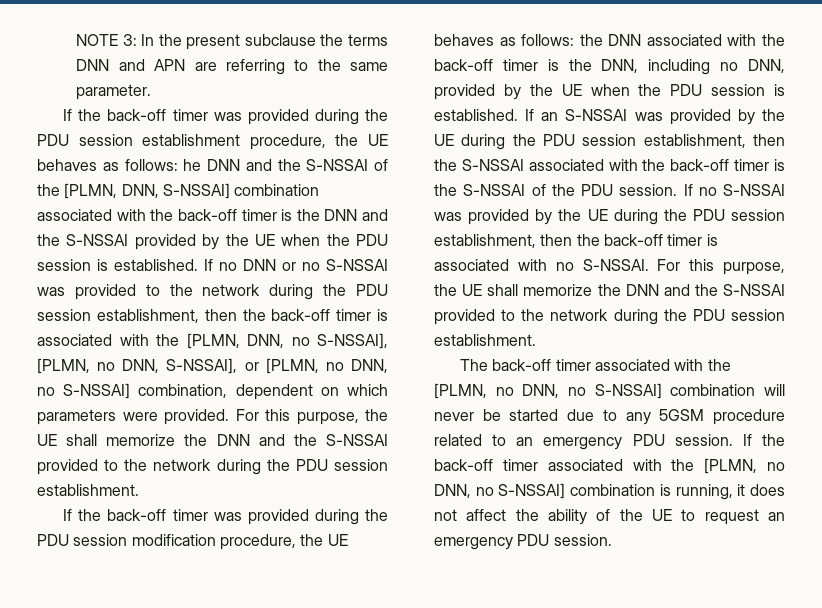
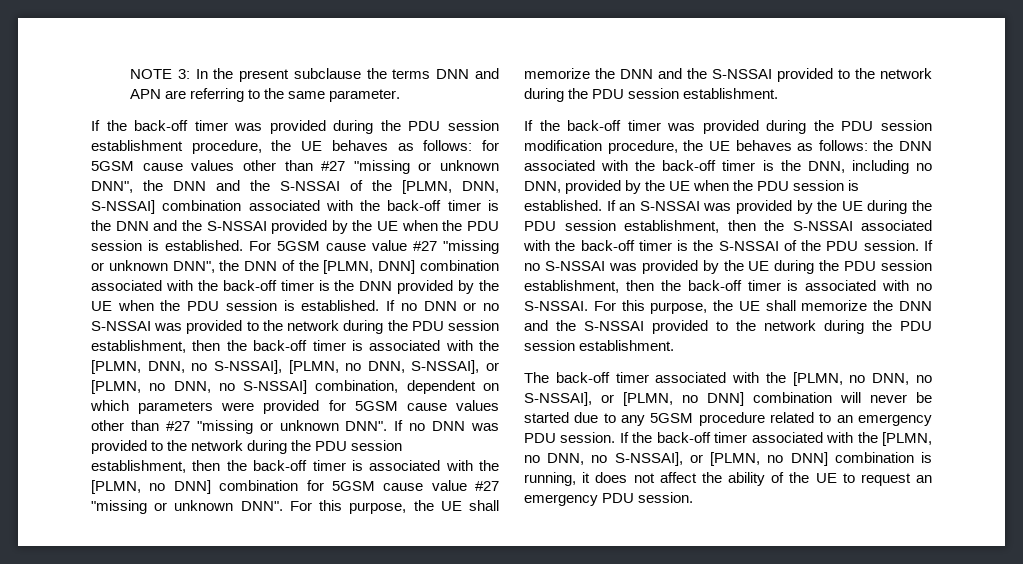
- If the back-off timer was provided during the PDU session establishment procedure, the UE behaves as follows: he DNN and the S-NSSAI of the [PLMN, DNN, S-NSSAI] combination associated with the back-off timer is the DNN and the S-NSSAI provided by the UE when the PDU session is established.
+ If the back-off timer was provided during the PDU session establishment procedure, the UE behaves as follows: for 5GSM cause values other than #27 "missing or unknown DNN", the DNN and the S-NSSAI of the [PLMN, DNN, S-NSSAI] combination associated with the back-off timer is the DNN and the S-NSSAI provided by the UE when the PDU session is established.
+ For 5GSM cause value #27 "missing or unknown DNN", the DNN of the [PLMN, DNN] combination associated with the back-off timer is the DNN provided by the UE when the PDU session is established.
- If no DNN or no S-NSSAI was provided to the network during the PDU session establishment, then the back-off timer is associated with the [PLMN, DNN, no S-NSSAI], [PLMN, no DNN, S-NSSAI], or [PLMN, no DNN, no S-NSSAI] combination, dependent on which parameters were provided.
+ If no DNN or no S-NSSAI was provided to the network during the PDU session establishment, then the back-off timer is associated with the [PLMN, DNN, no S-NSSAI], [PLMN, no DNN, S-NSSAI], or [PLMN, no DNN, no S-NSSAI] combination, dependent on which parameters were provided for 5GSM cause values other than #27 "missing or unknown DNN". If no DNN was provided to the network during the PDU session establishment, then the back-off timer is associated with the [PLMN, no DNN] combination for 5GSM cause value #27 "missing or unknown DNN".
- The back-off timer associated with the [PLMN, no DNN, no S-NSSAI] combination will never be started due to any 5GSM procedure related to an emergency PDU session.
+ The back-off timer associated with the [PLMN, no DNN, no S-NSSAI], or [PLMN, no DNN] combination will never be started due to any 5GSM procedure related to an emergency PDU session.
- If the back-off timer associated with the [PLMN, no DNN, no S-NSSAI] combination is running, it does not affect the ability of the UE to request an emergency PDU session.
+ If the back-off timer associated with the [PLMN, no DNN, no S-NSSAI], or [PLMN, no DNN] combination is running, it does not affect the ability of the UE to request an emergency PDU session.

